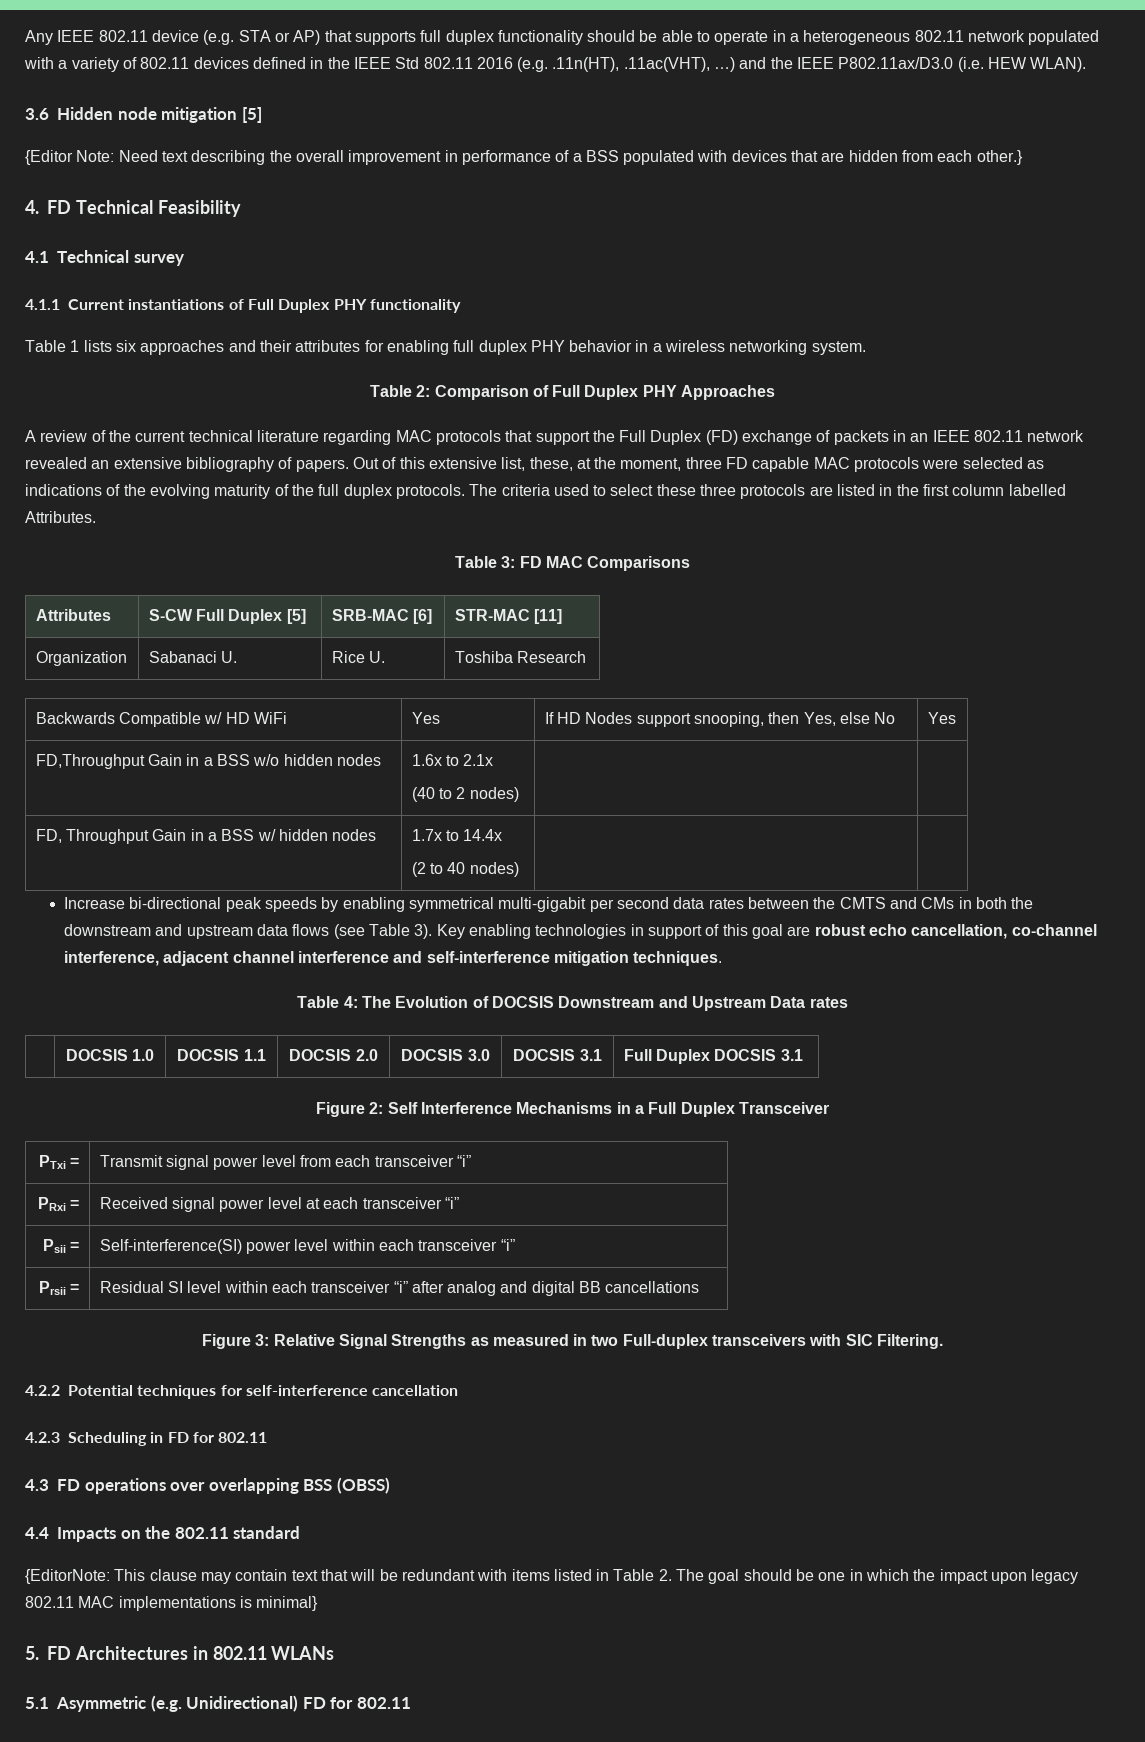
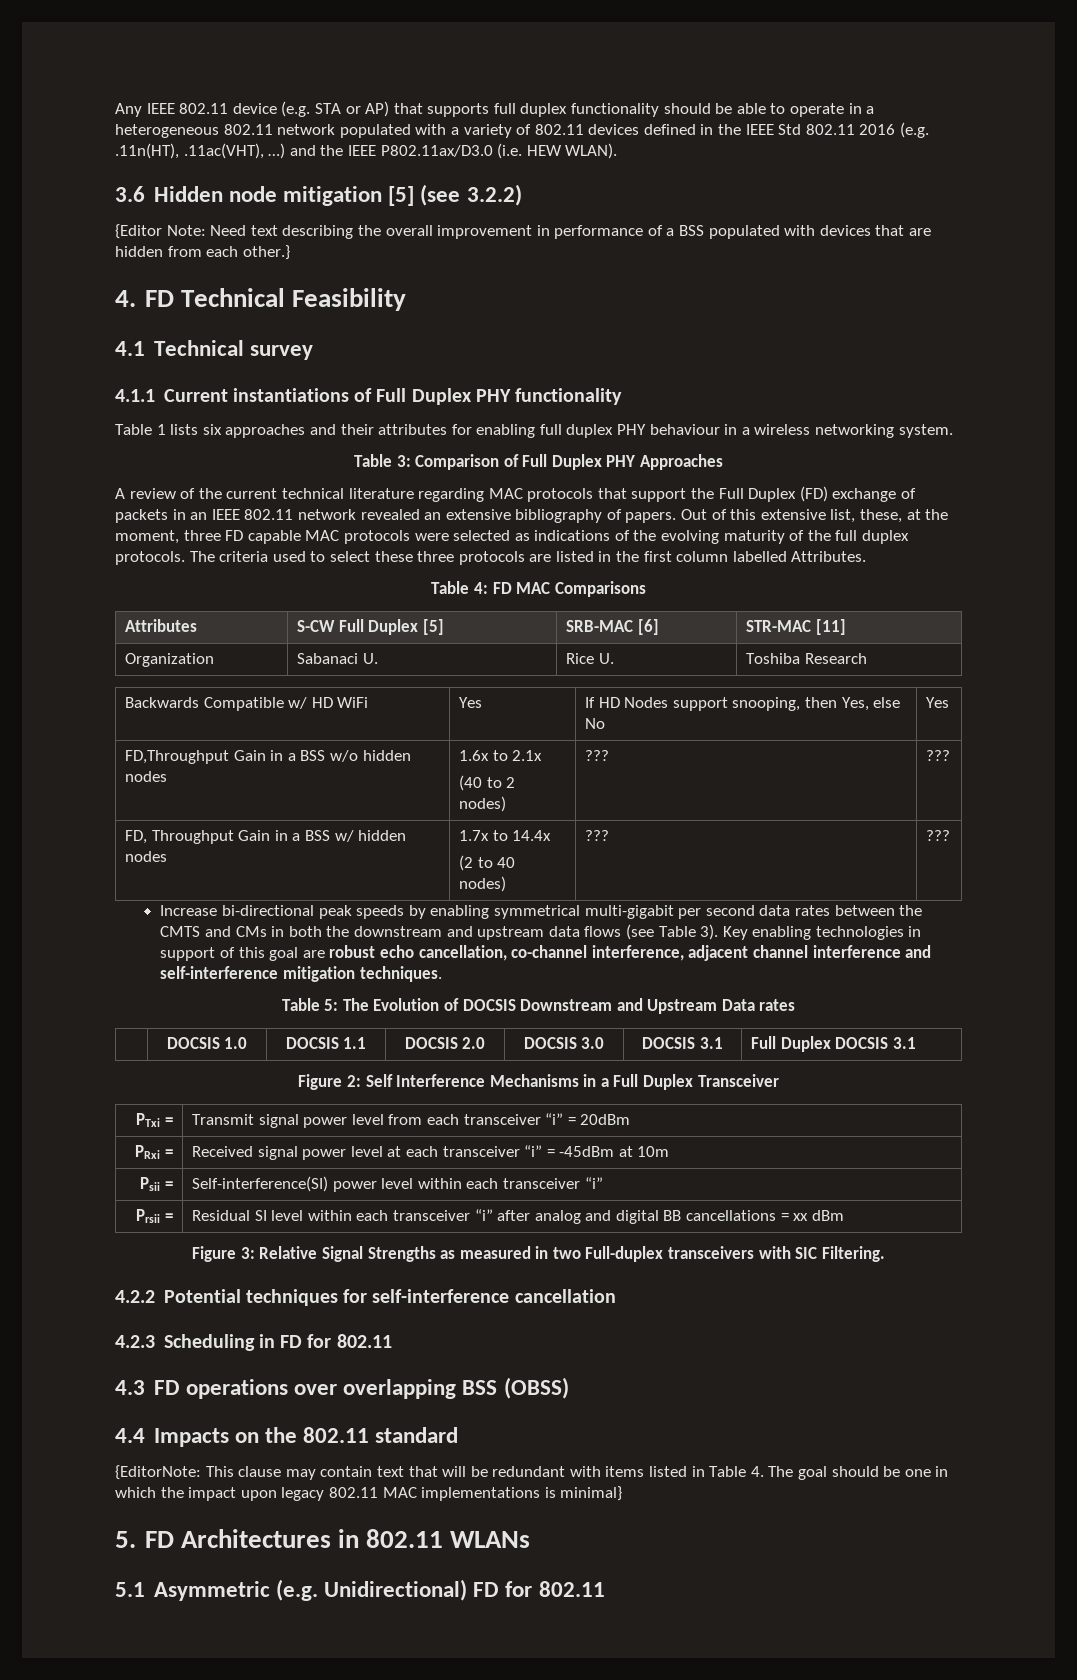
- 3.6 Hidden node mitigation [5]
+ 3.6 Hidden node mitigation [5] (see 3.2.2)
- Table 1 lists six approaches and their attributes for enabling full duplex PHY behavior in a wireless networking system.
+ Table 1 lists six approaches and their attributes for enabling full duplex PHY behaviour in a wireless networking system.
- Table 2: Comparison of Full Duplex PHY Approaches
+ Table 3: Comparison of Full Duplex PHY Approaches
- Table 3: FD MAC Comparisons
+ Table 4: FD MAC Comparisons
  FD,Throughput Gain in a BSS w/o hidden nodes | 1.6x to 2.1x
- (40 to 2 nodes) | |
+ (40 to 2 nodes) | ??? | ???
  FD, Throughput Gain in a BSS w/ hidden nodes | 1.7x to 14.4x
- (2 to 40 nodes) | |
+ (2 to 40 nodes) | ??? | ???
- Table 4: The Evolution of DOCSIS Downstream and Upstream Data rates
+ Table 5: The Evolution of DOCSIS Downstream and Upstream Data rates
- PTxi = | Transmit signal power level from each transceiver “i”
+ PTxi = | Transmit signal power level from each transceiver “i” = 20dBm
- PRxi = | Received signal power level at each transceiver “i”
+ PRxi = | Received signal power level at each transceiver “i” = -45dBm at 10m
- Prsii = | Residual SI level within each transceiver “i” after analog and digital BB cancellations
+ Prsii = | Residual SI level within each transceiver “i” after analog and digital BB cancellations = xx dBm
- {EditorNote: This clause may contain text that will be redundant with items listed in Table 2. The goal should be one in which the impact upon legacy 802.11 MAC implementations is minimal}
+ {EditorNote: This clause may contain text that will be redundant with items listed in Table 4. The goal should be one in which the impact upon legacy 802.11 MAC implementations is minimal}

